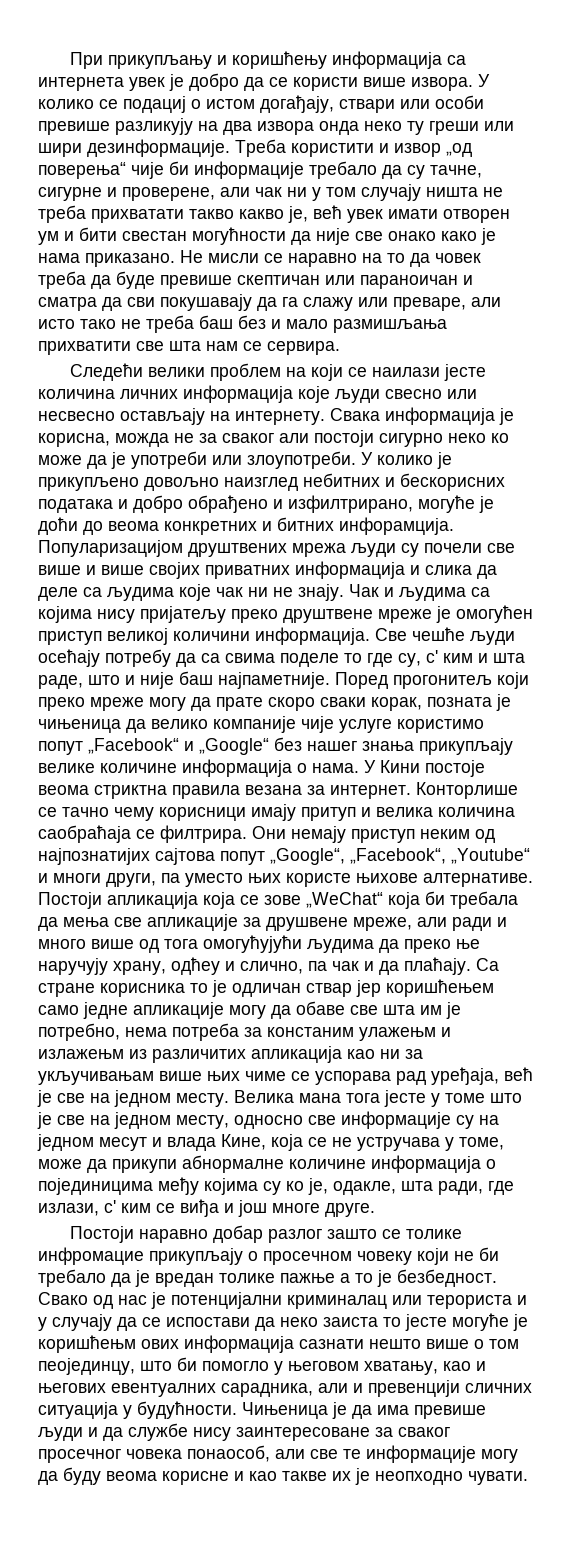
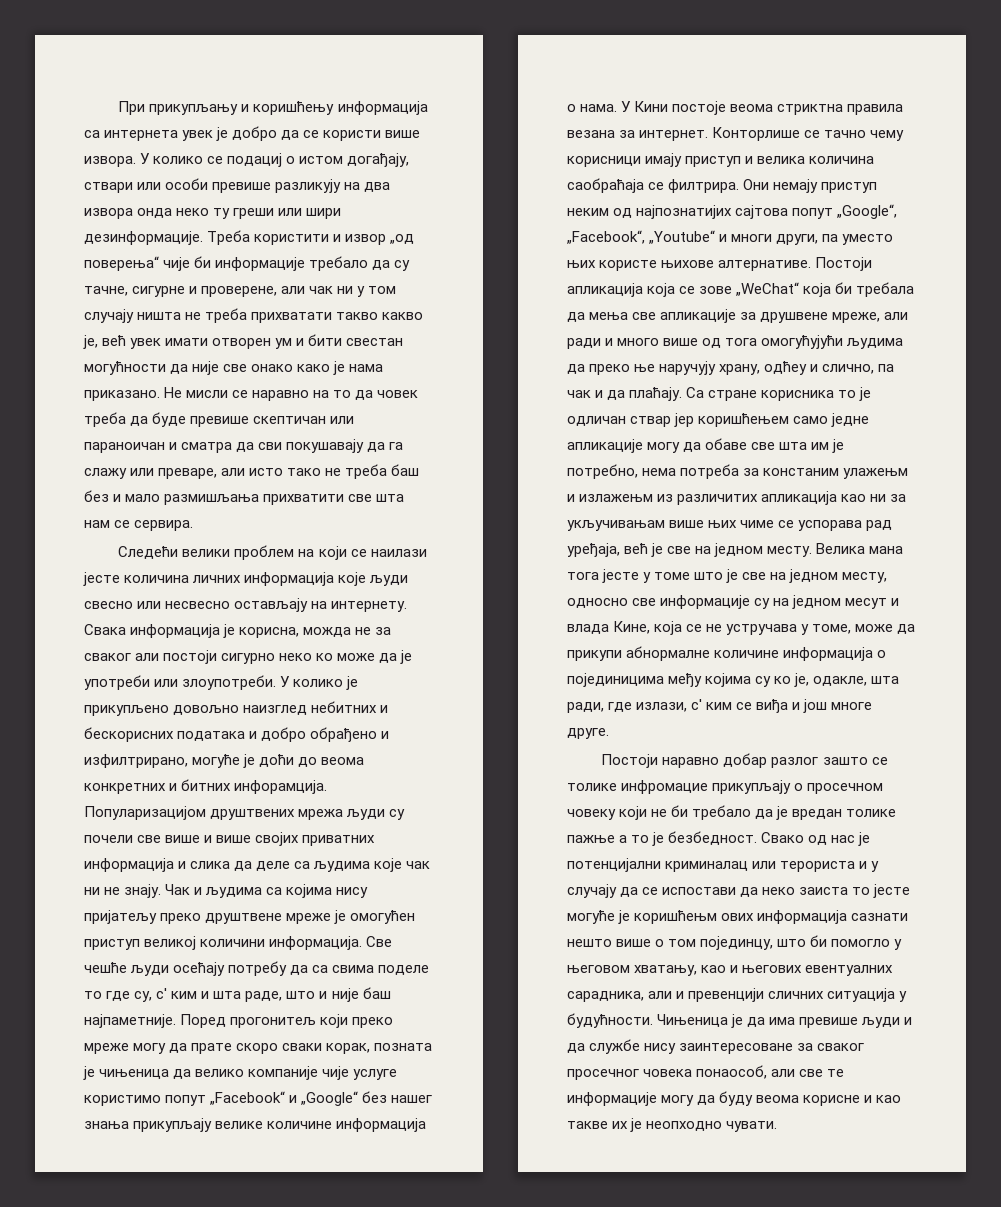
- Конторлише се тачно чему корисници имају притуп и велика количина саобраћаја се филтрира.
+ Конторлише се тачно чему корисници имају приступ и велика количина саобраћаја се филтрира.
- Свако од нас је потенцијални криминалац или терориста и у случају да се испостави да неко заиста то јесте могуће је коришћењм ових информација сазнати нешто више о том пеојединцу, што би помогло у његовом хватању, као и његових евентуалних сарадника, али и превенцији сличних ситуација у будућности.
+ Свако од нас је потенцијални криминалац или терориста и у случају да се испостави да неко заиста то јесте могуће је коришћењм ових информација сазнати нешто више о том појединцу, што би помогло у његовом хватању, као и његових евентуалних сарадника, али и превенцији сличних ситуација у будућности.

